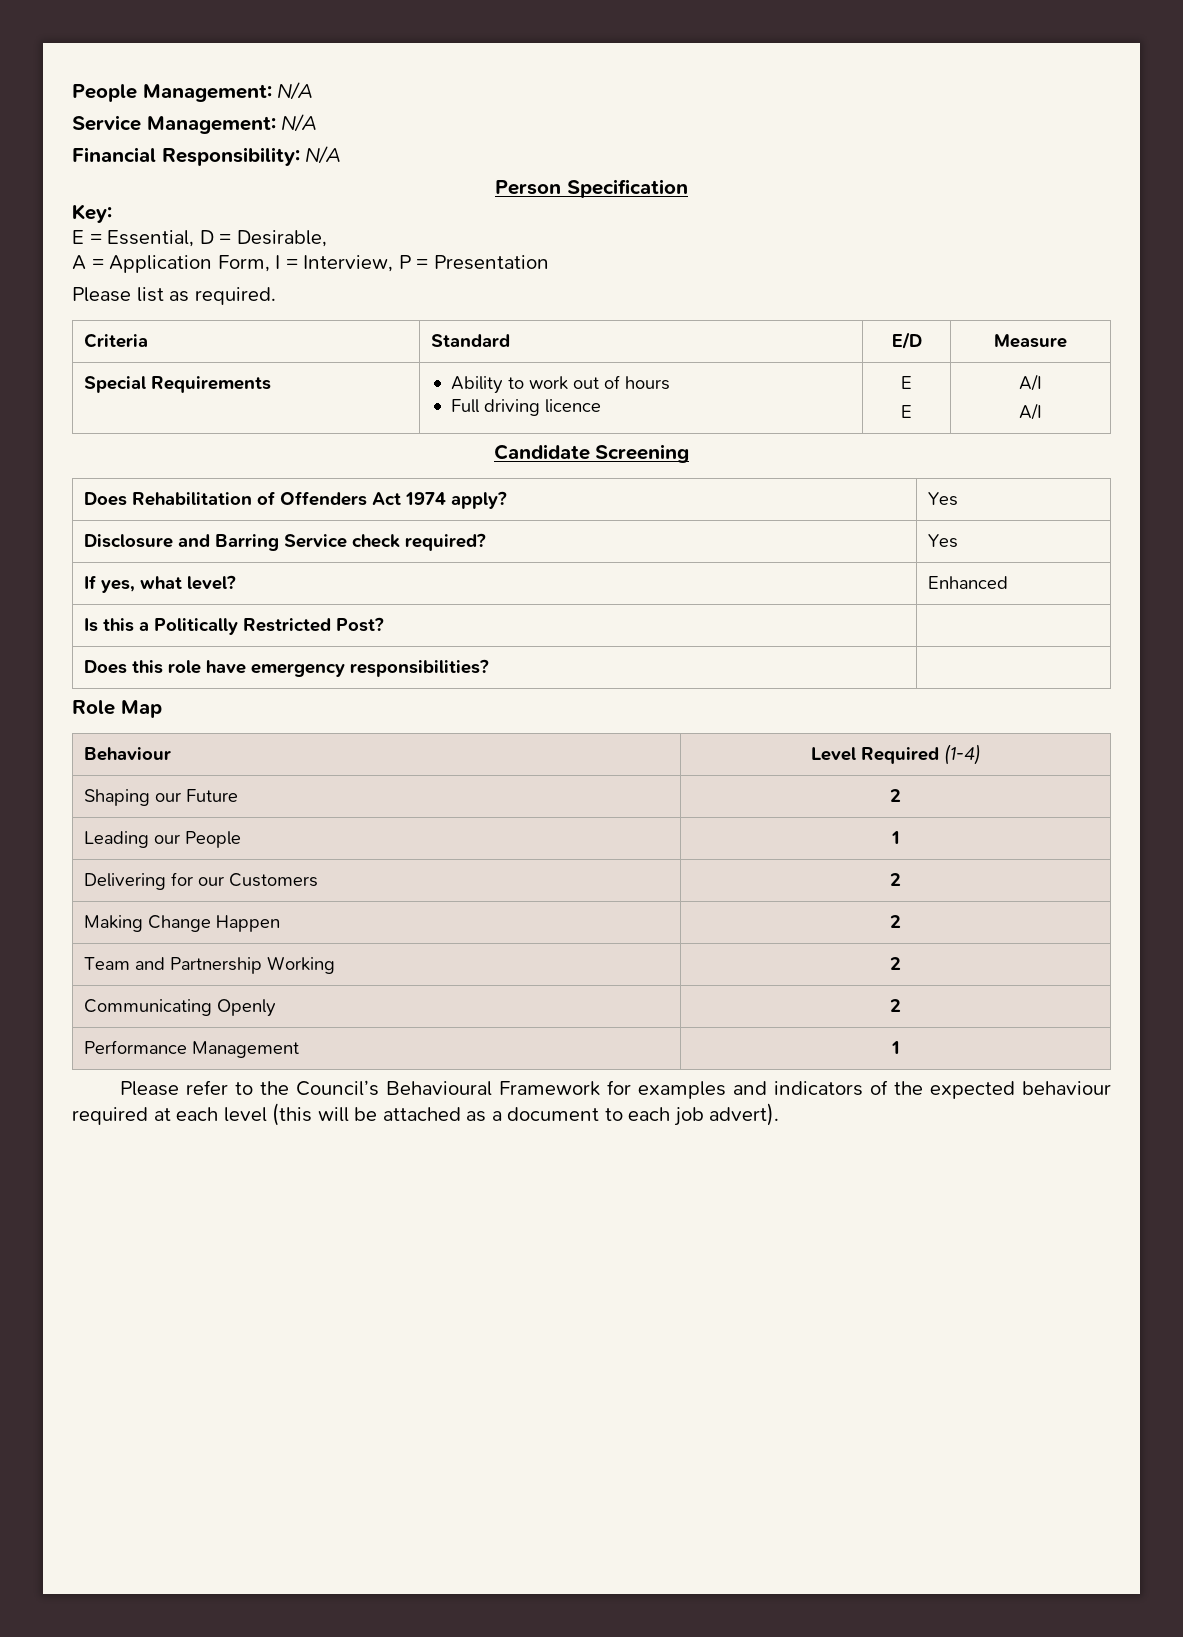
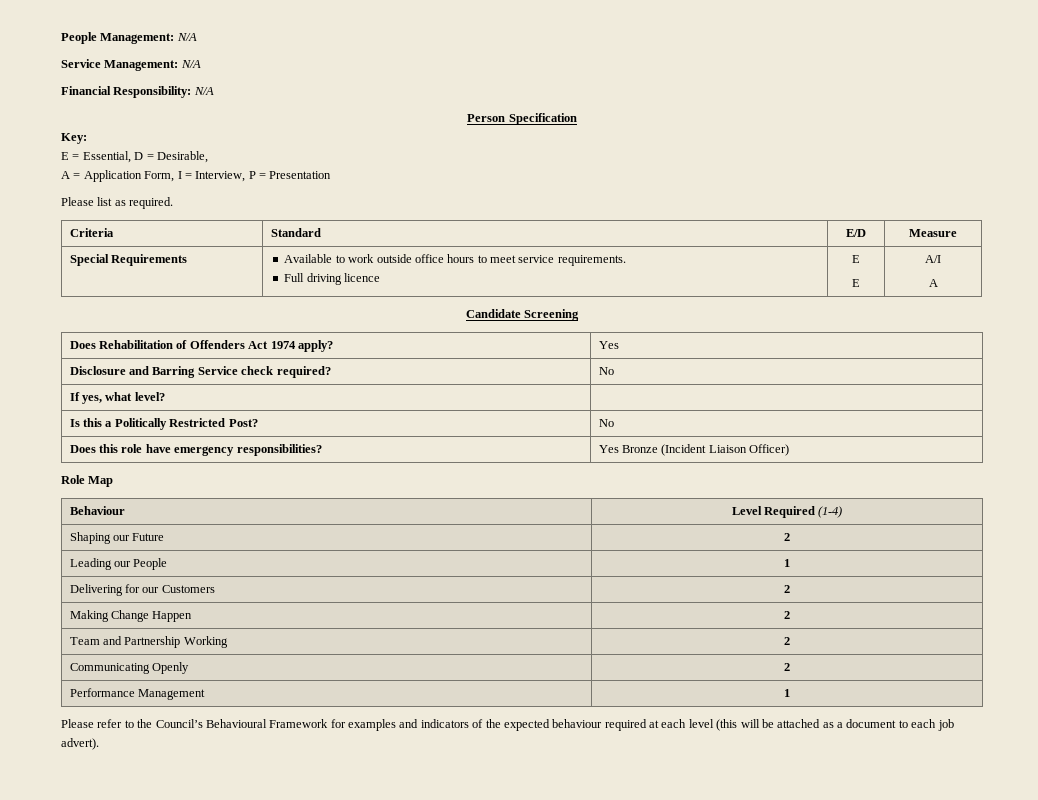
- Special Requirements | Ability to work out of hours
+ Special Requirements | Available to work outside office hours to meet service requirements.
  Full driving licence | E
  E | A/I
- A/I
+ A
- Disclosure and Barring Service check required? | Yes
+ Disclosure and Barring Service check required? | No
- If yes, what level? | Enhanced
+ If yes, what level? |
- Is this a Politically Restricted Post? |
+ Is this a Politically Restricted Post? | No
- Does this role have emergency responsibilities? |
+ Does this role have emergency responsibilities? | Yes Bronze (Incident Liaison Officer)

